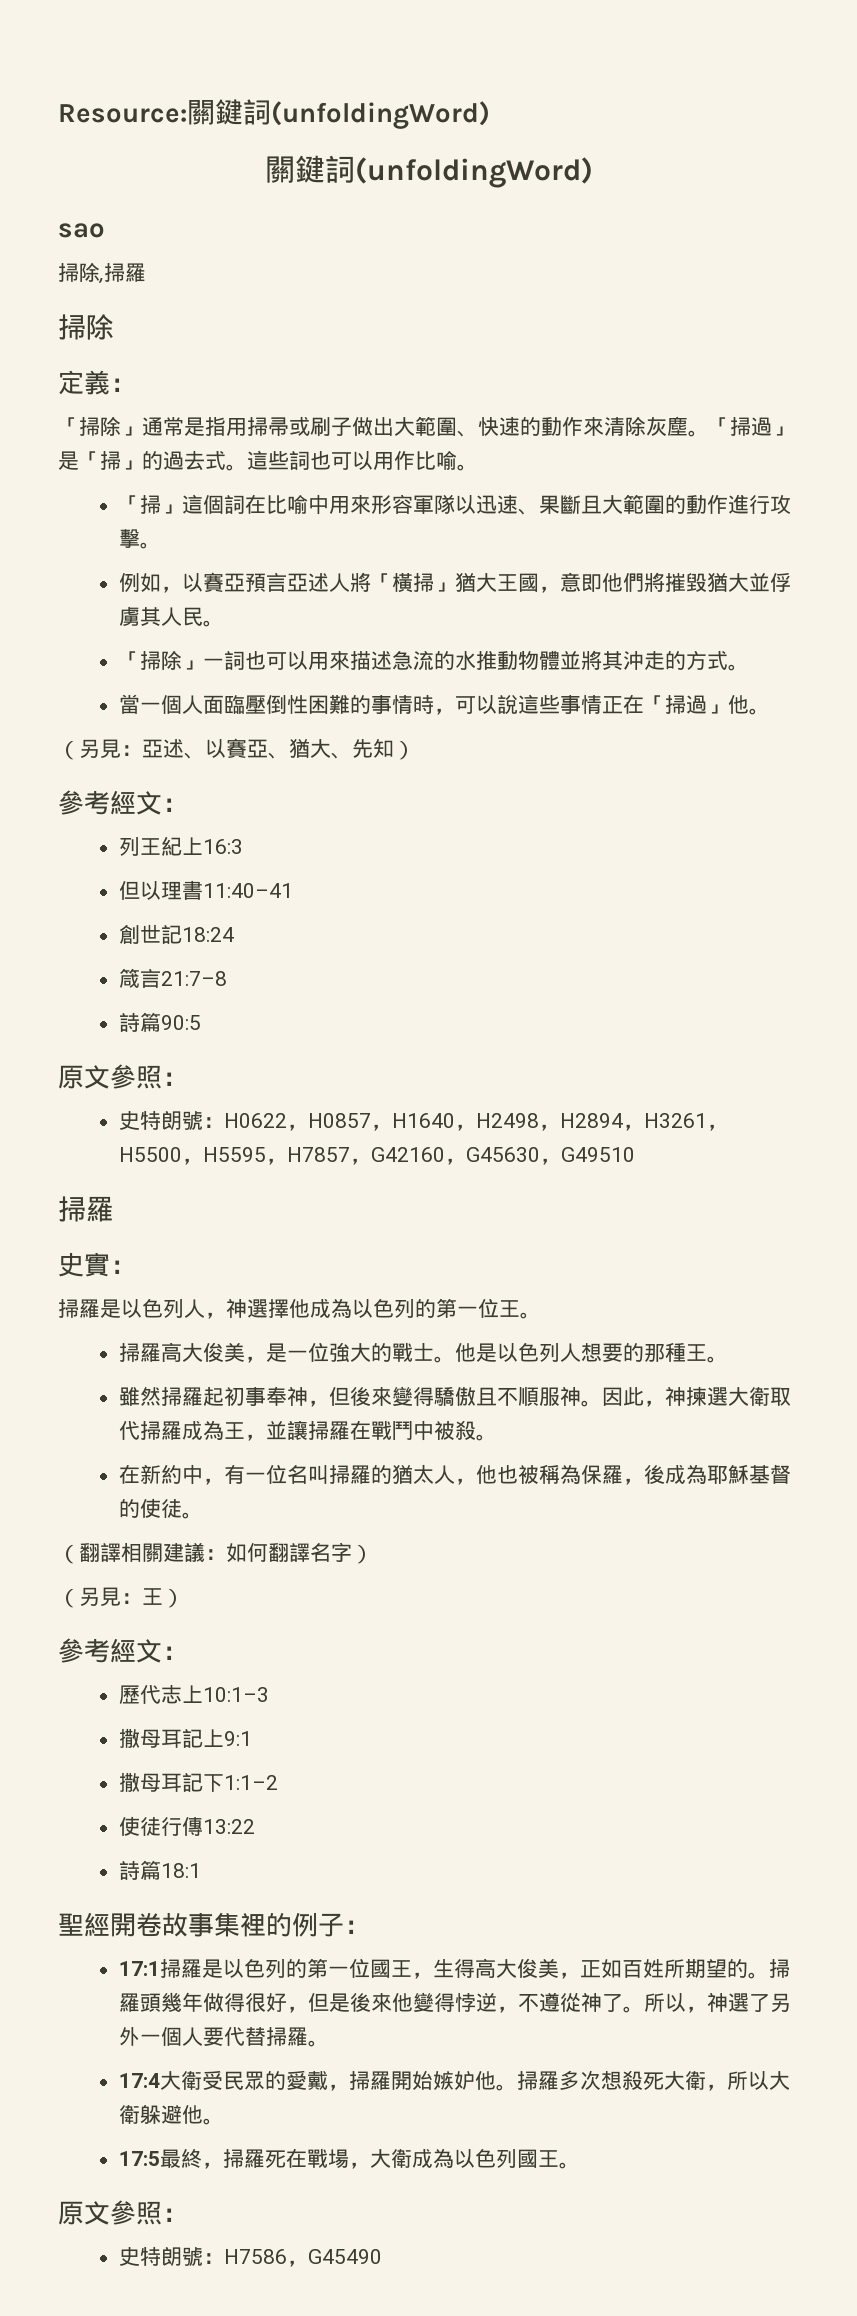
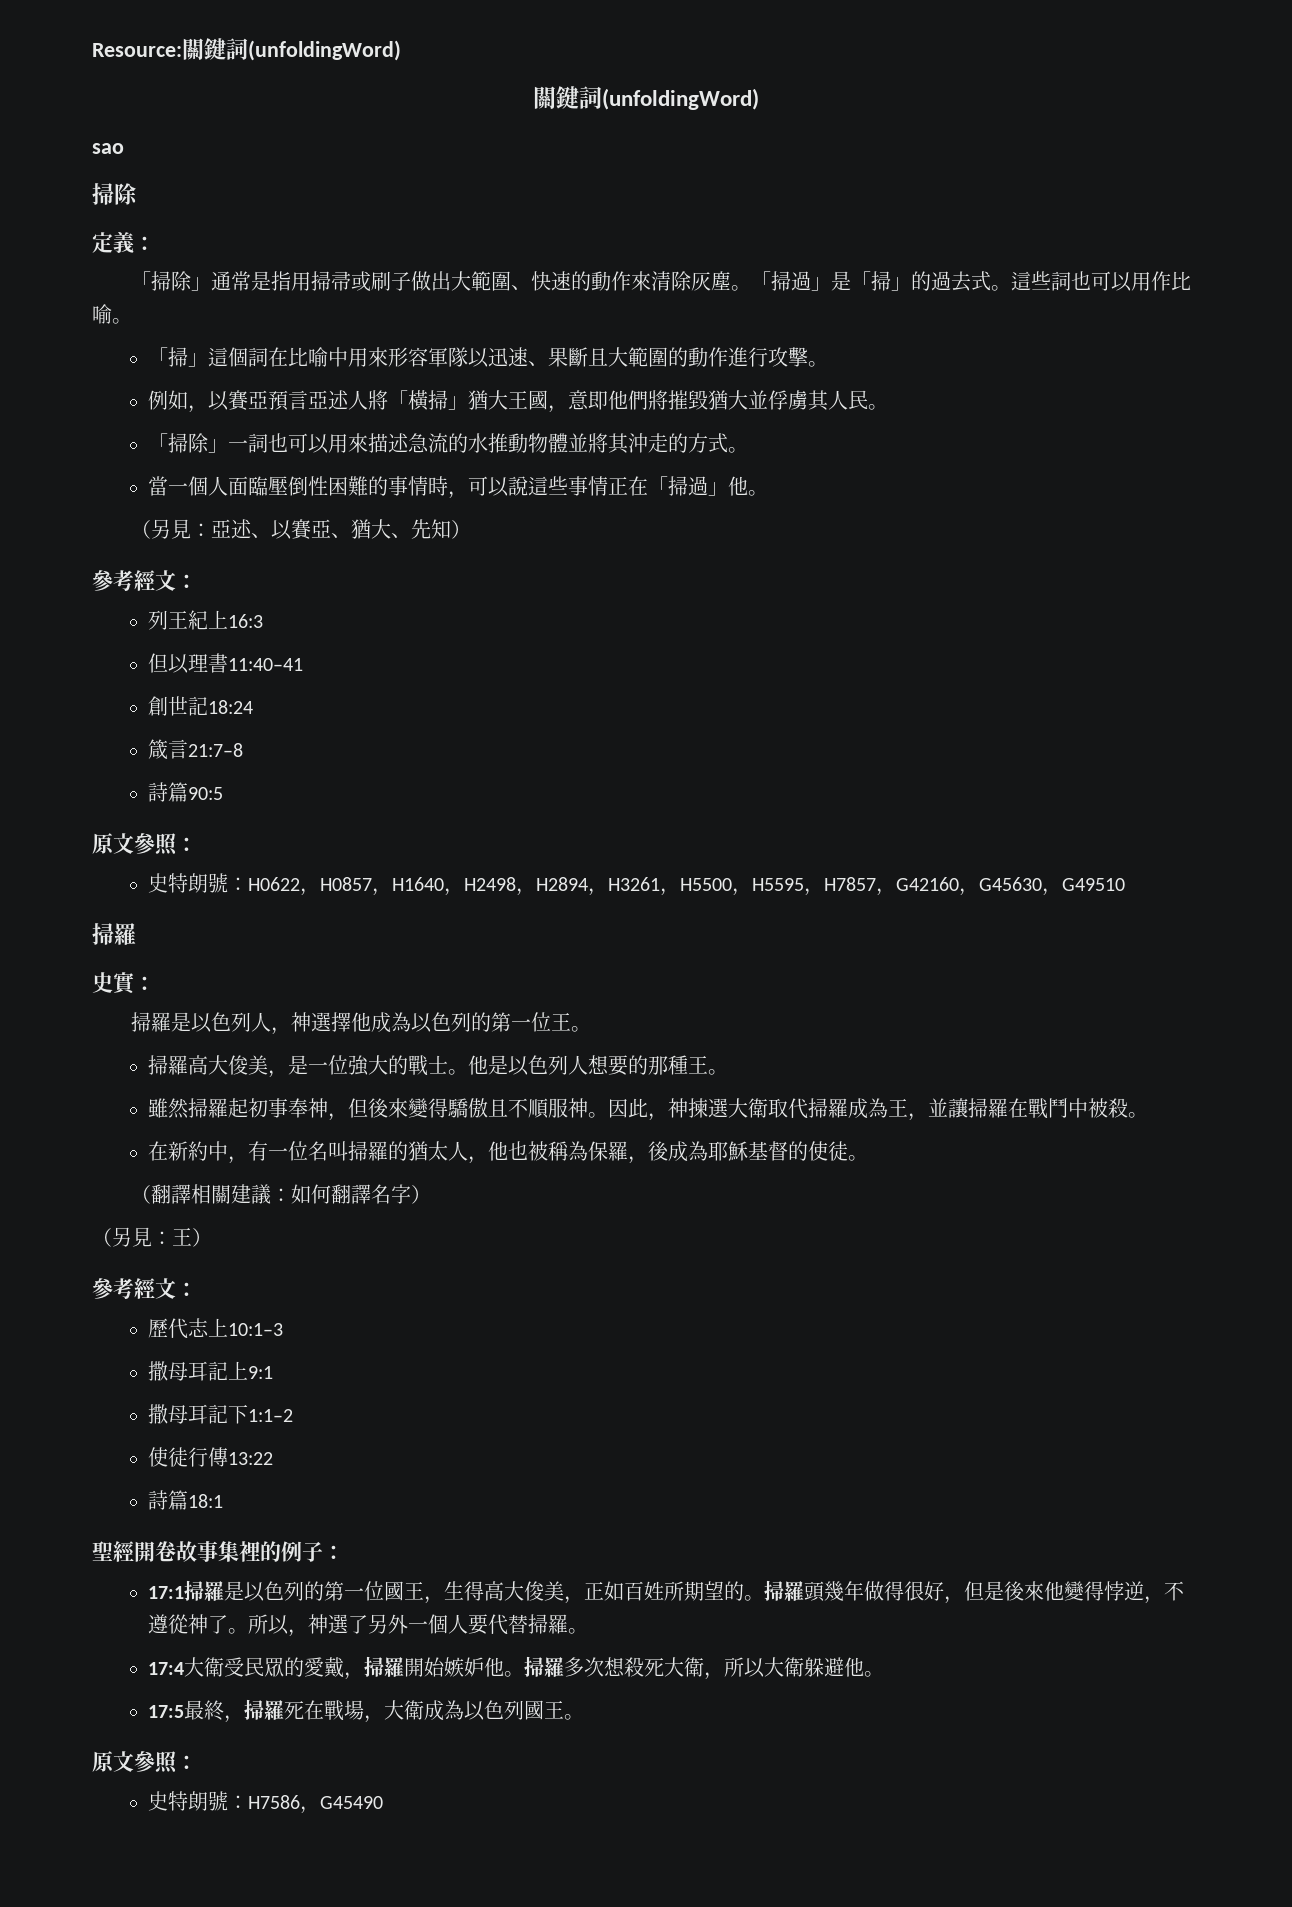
- 掃除,掃羅

